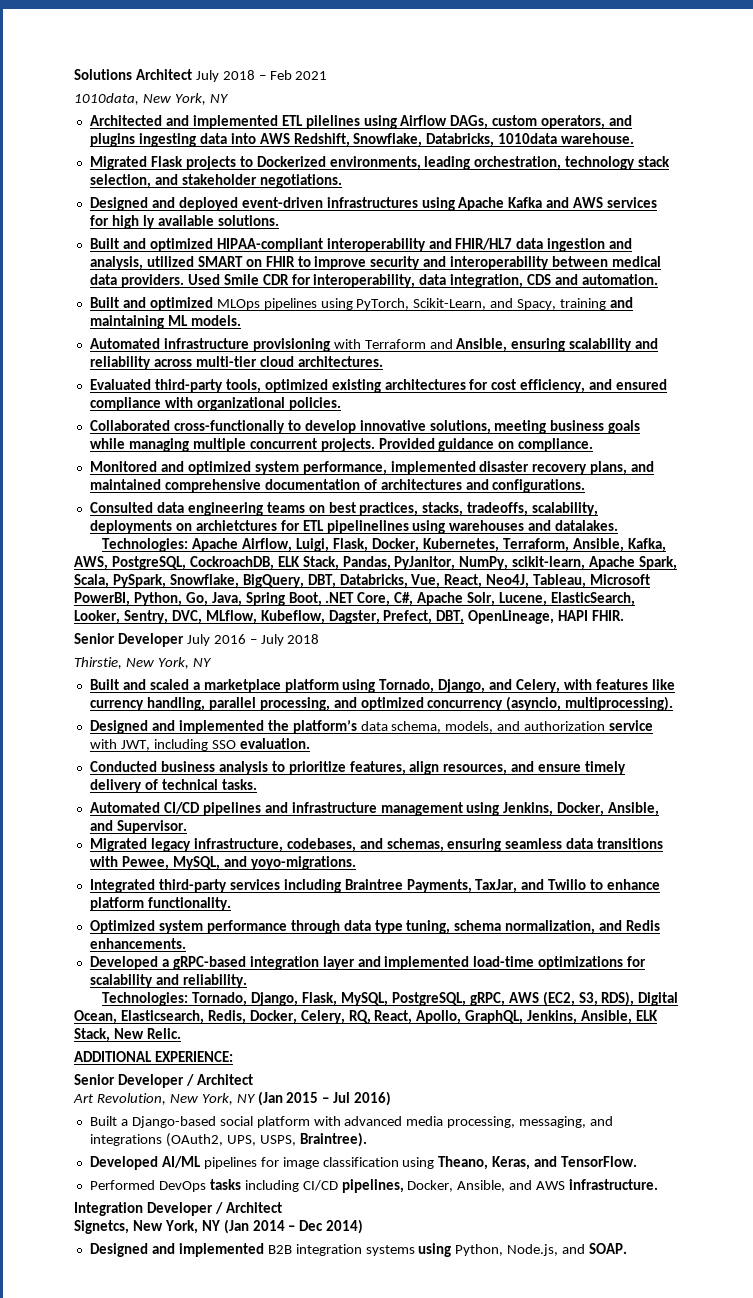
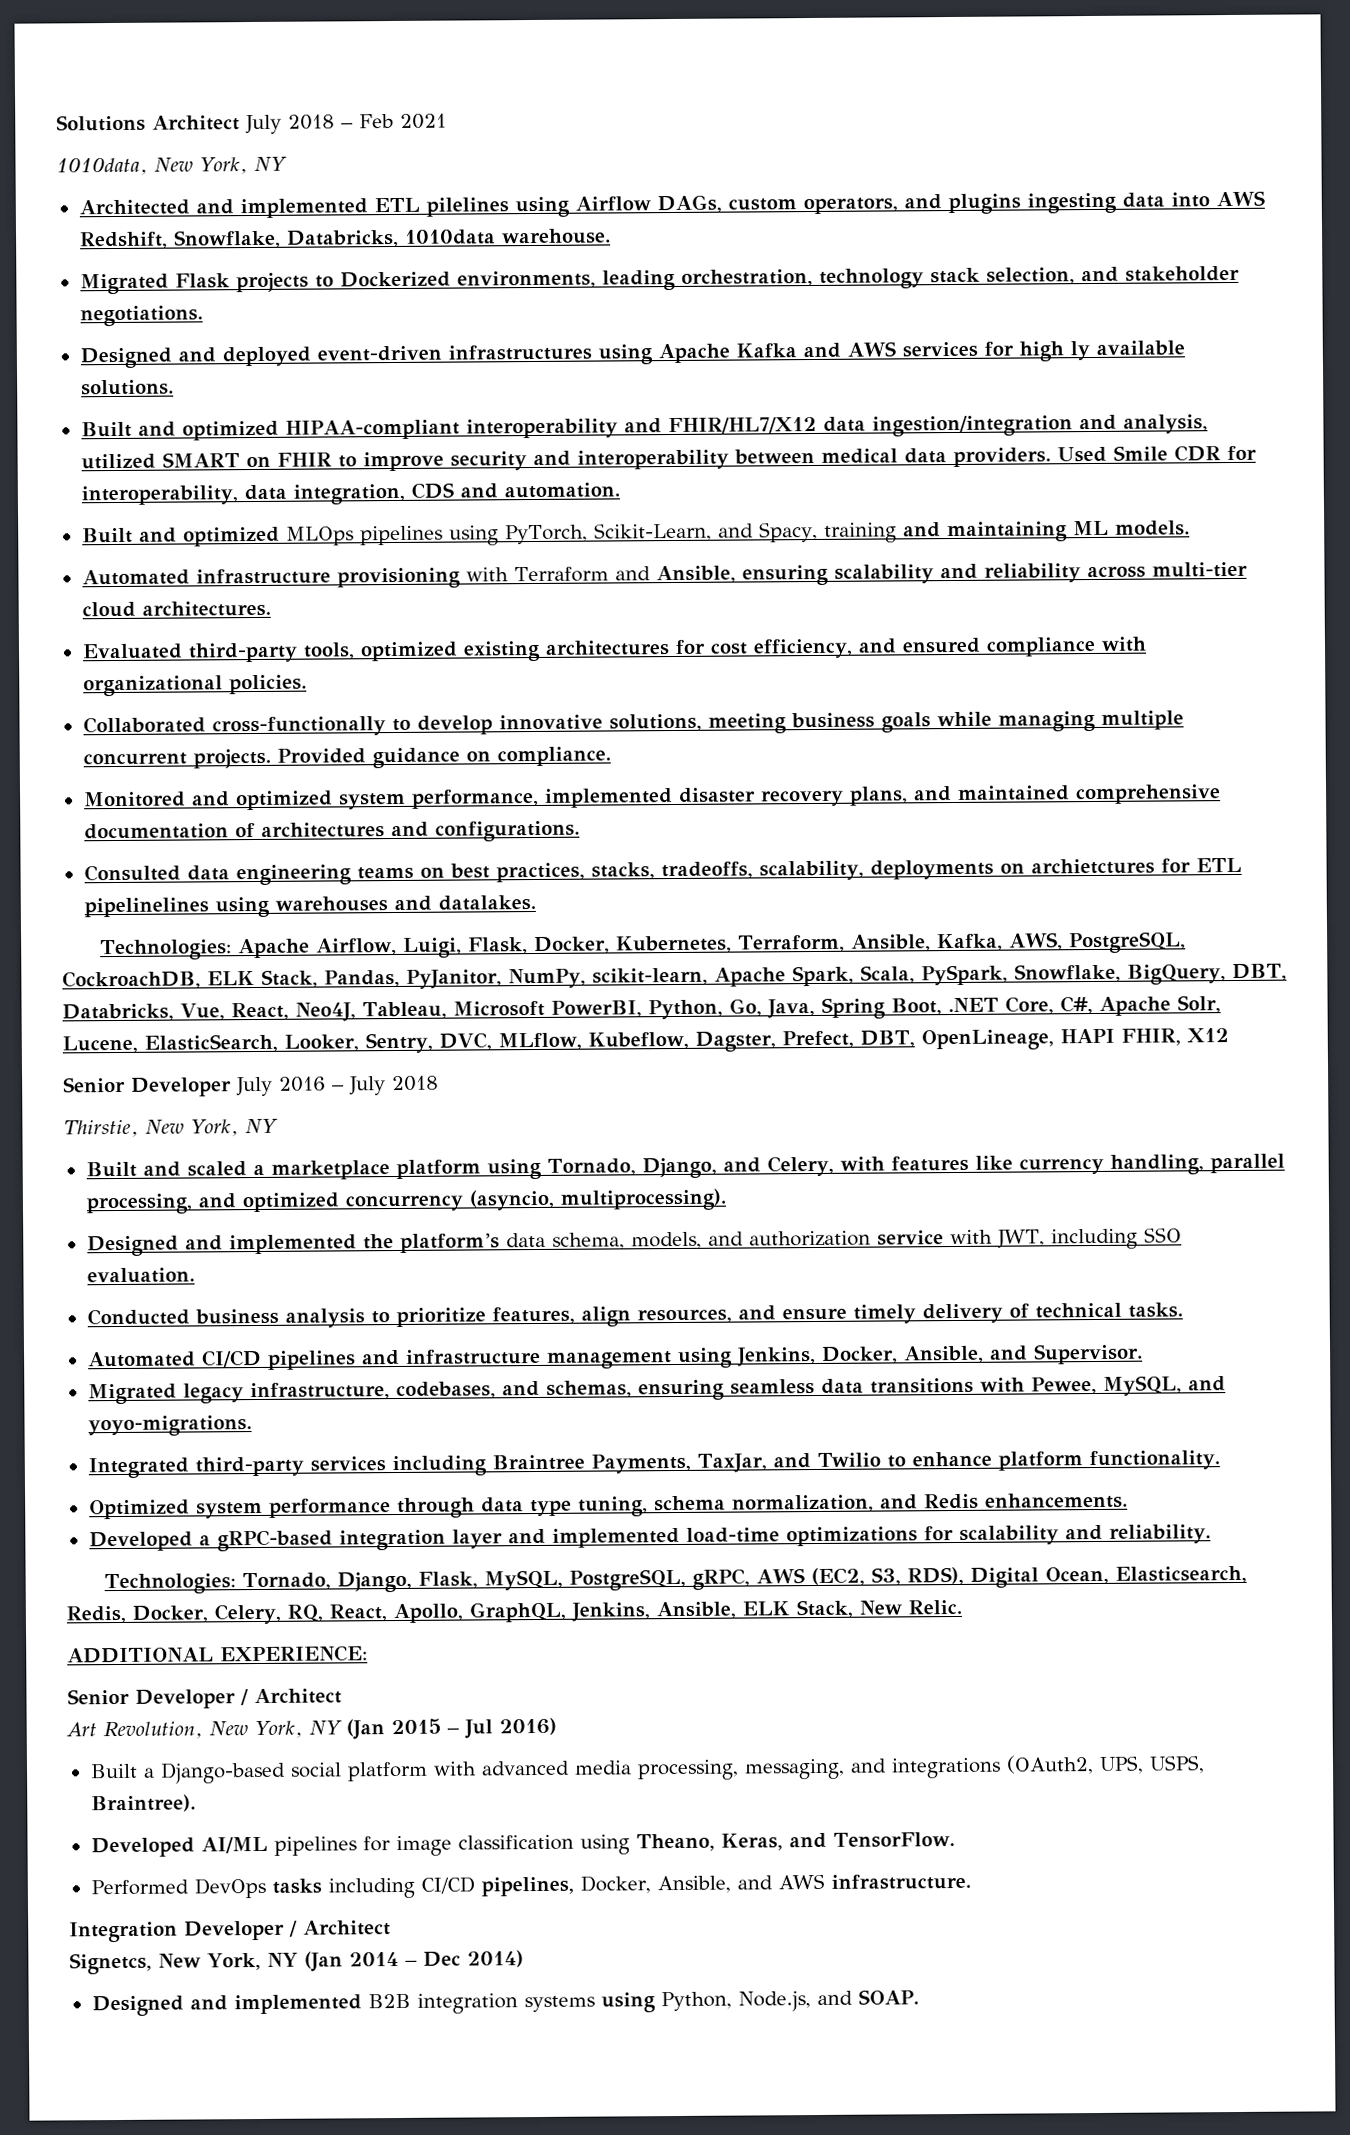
- Built and optimized HIPAA-compliant interoperability and FHIR/HL7 data ingestion and analysis, utilized SMART on FHIR to improve security and interoperability between medical data providers.
+ Built and optimized HIPAA-compliant interoperability and FHIR/HL7/X12 data ingestion/integration and analysis, utilized SMART on FHIR to improve security and interoperability between medical data providers.
- Technologies: Apache Airflow, Luigi, Flask, Docker, Kubernetes, Terraform, Ansible, Kafka, AWS, PostgreSQL, CockroachDB, ELK Stack, Pandas, PyJanitor, NumPy, scikit-learn, Apache Spark, Scala, PySpark, Snowflake, BigQuery, DBT, Databricks, Vue, React, Neo4J, Tableau, Microsoft PowerBI, Python, Go, Java, Spring Boot, .NET Core, C#, Apache Solr, Lucene, ElasticSearch, Looker, Sentry, DVC, MLflow, Kubeflow, Dagster, Prefect, DBT, OpenLineage, HAPI FHIR.
+ Technologies: Apache Airflow, Luigi, Flask, Docker, Kubernetes, Terraform, Ansible, Kafka, AWS, PostgreSQL, CockroachDB, ELK Stack, Pandas, PyJanitor, NumPy, scikit-learn, Apache Spark, Scala, PySpark, Snowflake, BigQuery, DBT, Databricks, Vue, React, Neo4J, Tableau, Microsoft PowerBI, Python, Go, Java, Spring Boot, .NET Core, C#, Apache Solr, Lucene, ElasticSearch, Looker, Sentry, DVC, MLflow, Kubeflow, Dagster, Prefect, DBT, OpenLineage, HAPI FHIR, X12

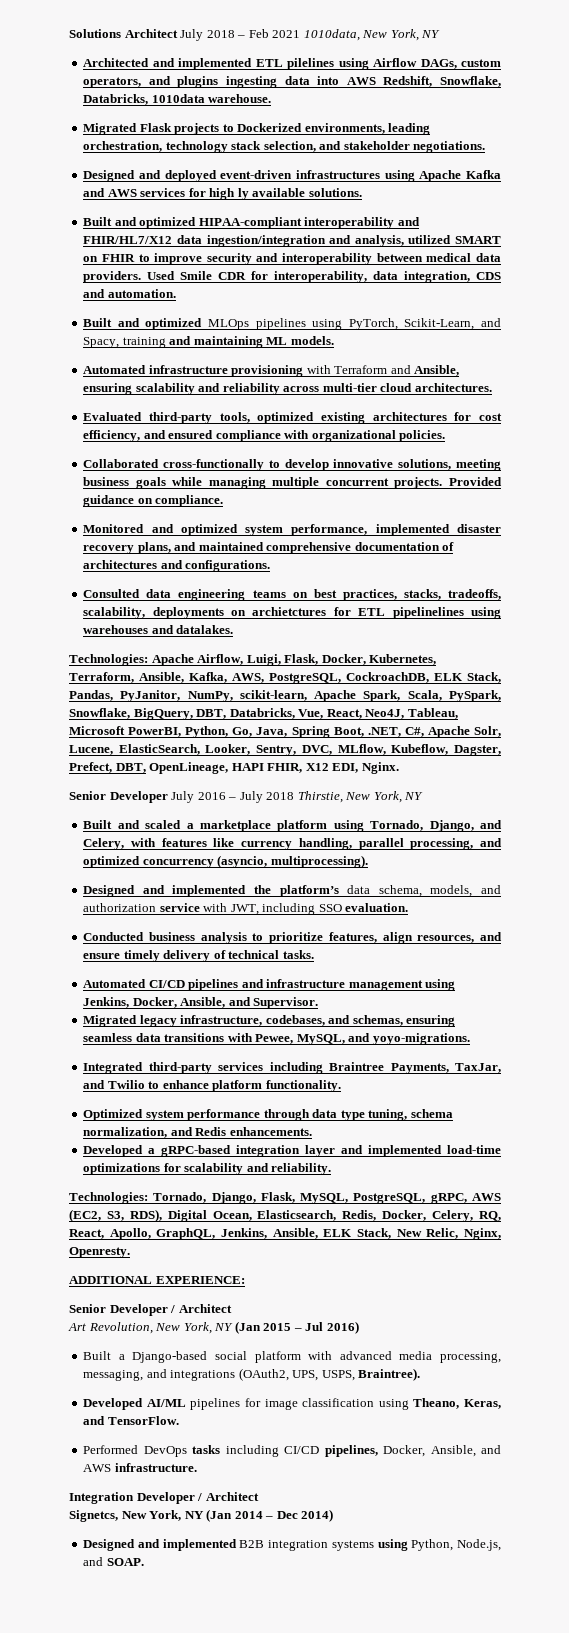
- Solutions Architect July 2018 – Feb 2021
- 1010data, New York, NY
+ Solutions Architect July 2018 – Feb 2021 1010data, New York, NY
- Technologies: Apache Airflow, Luigi, Flask, Docker, Kubernetes, Terraform, Ansible, Kafka, AWS, PostgreSQL, CockroachDB, ELK Stack, Pandas, PyJanitor, NumPy, scikit-learn, Apache Spark, Scala, PySpark, Snowflake, BigQuery, DBT, Databricks, Vue, React, Neo4J, Tableau, Microsoft PowerBI, Python, Go, Java, Spring Boot, .NET Core, C#, Apache Solr, Lucene, ElasticSearch, Looker, Sentry, DVC, MLflow, Kubeflow, Dagster, Prefect, DBT, OpenLineage, HAPI FHIR, X12
+ Technologies: Apache Airflow, Luigi, Flask, Docker, Kubernetes, Terraform, Ansible, Kafka, AWS, PostgreSQL, CockroachDB, ELK Stack, Pandas, PyJanitor, NumPy, scikit-learn, Apache Spark, Scala, PySpark, Snowflake, BigQuery, DBT, Databricks, Vue, React, Neo4J, Tableau, Microsoft PowerBI, Python, Go, Java, Spring Boot, .NET, C#, Apache Solr, Lucene, ElasticSearch, Looker, Sentry, DVC, MLflow, Kubeflow, Dagster, Prefect, DBT, OpenLineage, HAPI FHIR, X12 EDI, Nginx.
- Senior Developer July 2016 – July 2018
- Thirstie, New York, NY
+ Senior Developer July 2016 – July 2018 Thirstie, New York, NY
- Technologies: Tornado, Django, Flask, MySQL, PostgreSQL, gRPC, AWS (EC2, S3, RDS), Digital Ocean, Elasticsearch, Redis, Docker, Celery, RQ, React, Apollo, GraphQL, Jenkins, Ansible, ELK Stack, New Relic.
+ Technologies: Tornado, Django, Flask, MySQL, PostgreSQL, gRPC, AWS (EC2, S3, RDS), Digital Ocean, Elasticsearch, Redis, Docker, Celery, RQ, React, Apollo, GraphQL, Jenkins, Ansible, ELK Stack, New Relic, Nginx, Openresty.

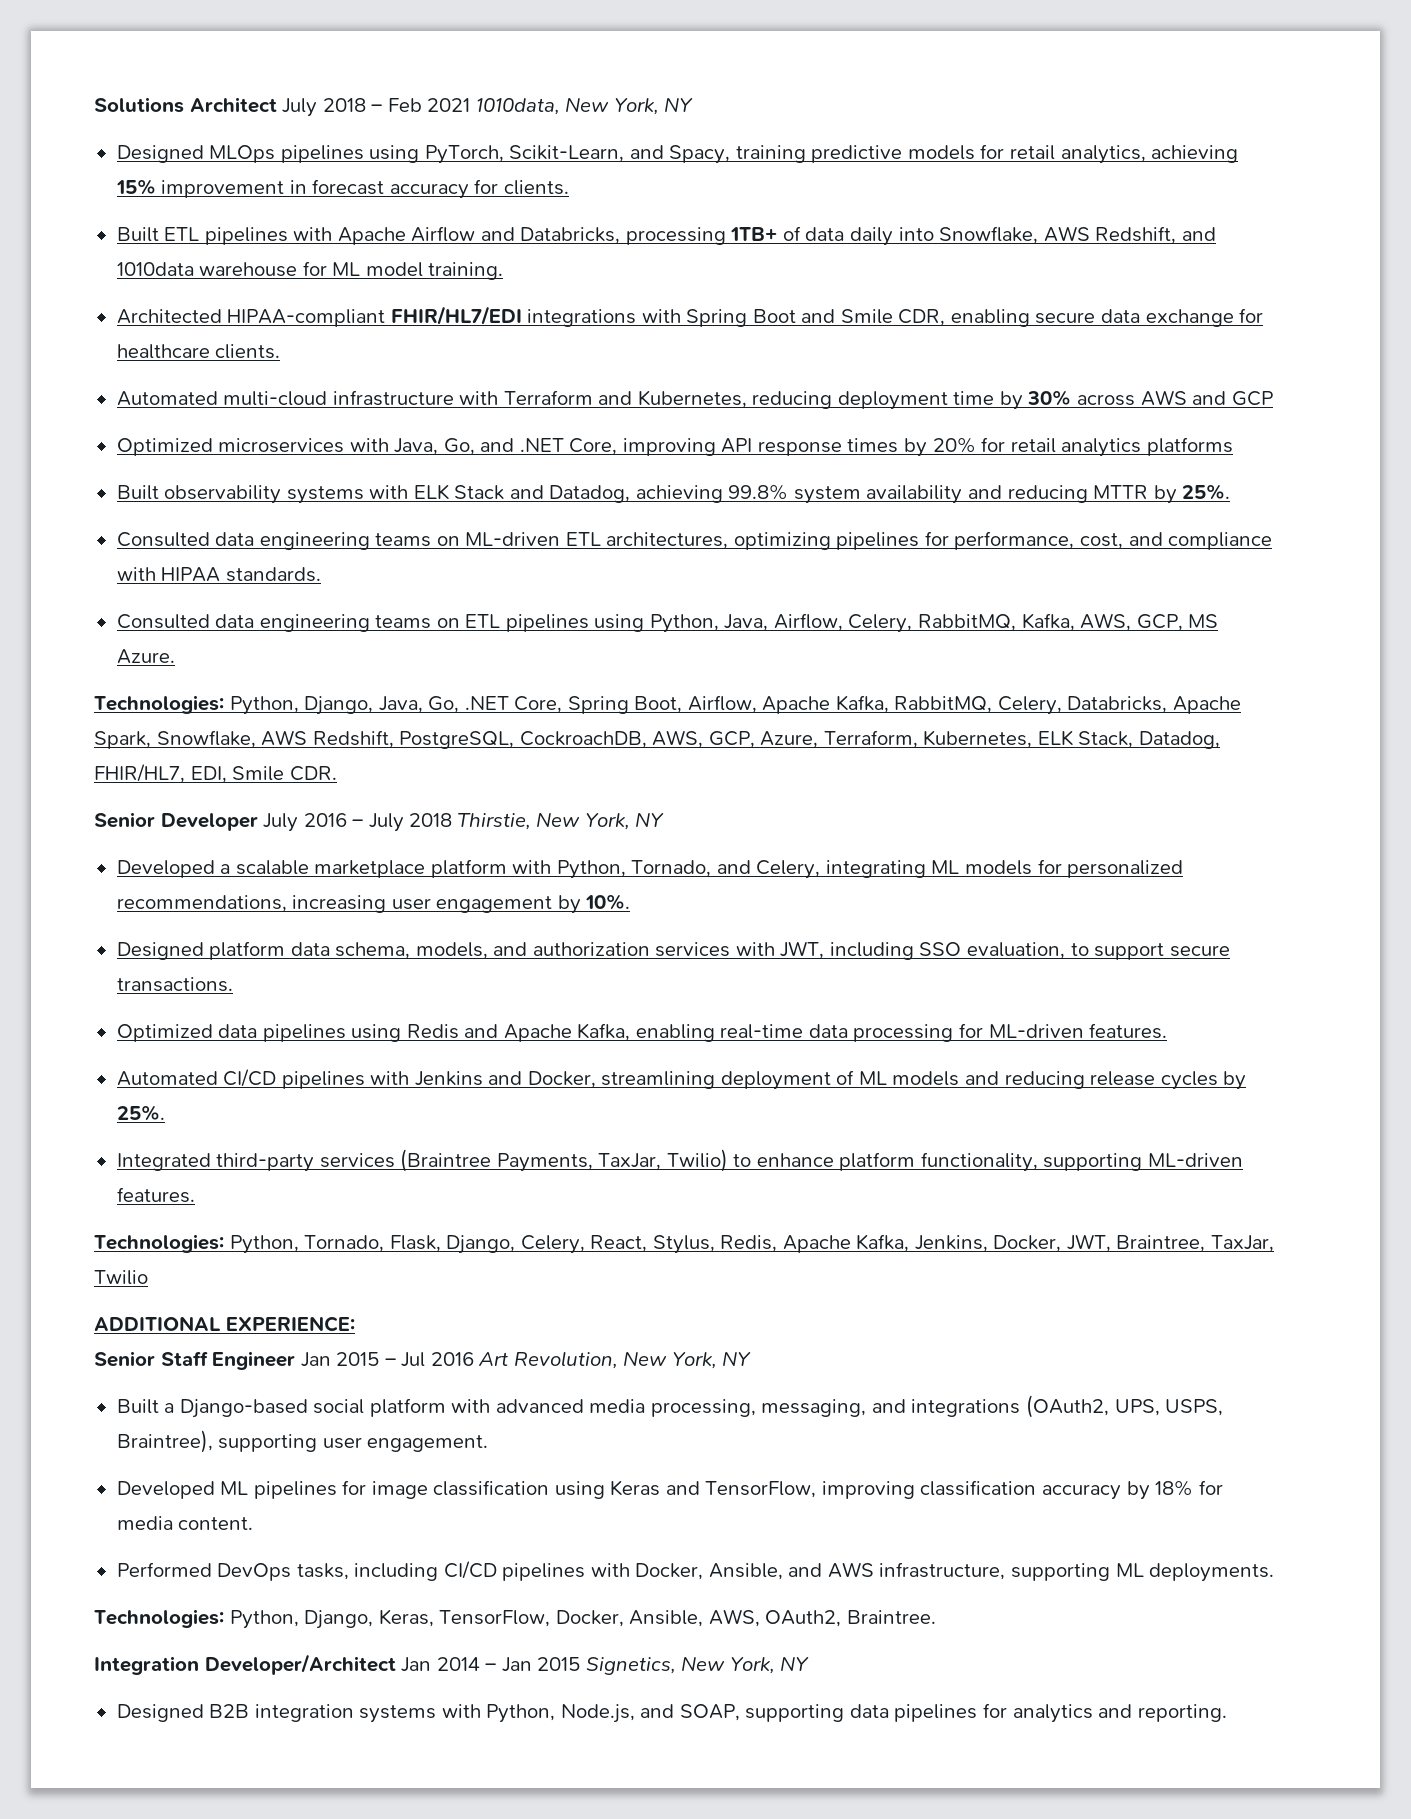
- Architected and implemented ETL pilelines using Airflow DAGs, custom operators, and plugins ingesting data into AWS Redshift, Snowflake, Databricks, 1010data warehouse.
- Migrated Flask projects to Dockerized environments, leading orchestration, technology stack selection, and stakeholder negotiations.
- Designed and deployed event-driven infrastructures using Apache Kafka and AWS services for high ly available solutions.
- Built and optimized HIPAA-compliant interoperability and FHIR/HL7/X12 data ingestion/integration and analysis, utilized SMART on FHIR to improve security and interoperability between medical data providers. Used Smile CDR for interoperability, data integration, CDS and automation.
- Built and optimized MLOps pipelines using PyTorch, Scikit-Learn, and Spacy, training and maintaining ML models.
- Automated infrastructure provisioning with Terraform and Ansible, ensuring scalability and reliability across multi-tier cloud architectures.
- Evaluated third-party tools, optimized existing architectures for cost efficiency, and ensured compliance with organizational policies.
- Collaborated cross-functionally to develop innovative solutions, meeting business goals while managing multiple concurrent projects. Provided guidance on compliance.
- Monitored and optimized system performance, implemented disaster recovery plans, and maintained comprehensive documentation of architectures and configurations.
- Consulted data engineering teams on best practices, stacks, tradeoffs, scalability, deployments on archietctures for ETL pipelinelines using warehouses and datalakes.
- Technologies: Apache Airflow, Luigi, Flask, Docker, Kubernetes, Terraform, Ansible, Kafka, AWS, PostgreSQL, CockroachDB, ELK Stack, Pandas, PyJanitor, NumPy, scikit-learn, Apache Spark, Scala, PySpark, Snowflake, BigQuery, DBT, Databricks, Vue, React, Neo4J, Tableau, Microsoft PowerBI, Python, Go, Java, Spring Boot, .NET, C#, Apache Solr, Lucene, ElasticSearch, Looker, Sentry, DVC, MLflow, Kubeflow, Dagster, Prefect, DBT, OpenLineage, HAPI FHIR, X12 EDI, Nginx.
+ Designed MLOps pipelines using PyTorch, Scikit-Learn, and Spacy, training predictive models for retail analytics, achieving 15% improvement in forecast accuracy for clients.
+ Built ETL pipelines with Apache Airflow and Databricks, processing 1TB+ of data daily into Snowflake, AWS Redshift, and 1010data warehouse for ML model training.
+ Architected HIPAA-compliant FHIR/HL7/EDI integrations with Spring Boot and Smile CDR, enabling secure data exchange for healthcare clients.
+ Automated multi-cloud infrastructure with Terraform and Kubernetes, reducing deployment time by 30% across AWS and GCP
+ Optimized microservices with Java, Go, and .NET Core, improving API response times by 20% for retail analytics platforms
+ Built observability systems with ELK Stack and Datadog, achieving 99.8% system availability and reducing MTTR by 25%.
+ Consulted data engineering teams on ML-driven ETL architectures, optimizing pipelines for performance, cost, and compliance with HIPAA standards.
+ Consulted data engineering teams on ETL pipelines using Python, Java, Airflow, Celery, RabbitMQ, Kafka, AWS, GCP, MS Azure.
+ Technologies: Python, Django, Java, Go, .NET Core, Spring Boot, Airflow, Apache Kafka, RabbitMQ, Celery, Databricks, Apache Spark, Snowflake, AWS Redshift, PostgreSQL, CockroachDB, AWS, GCP, Azure, Terraform, Kubernetes, ELK Stack, Datadog, FHIR/HL7, EDI, Smile CDR.
- Built and scaled a marketplace platform using Tornado, Django, and Celery, with features like currency handling, parallel processing, and optimized concurrency (asyncio, multiprocessing).
- Designed and implemented the platform’s data schema, models, and authorization service with JWT, including SSO evaluation.
- Conducted business analysis to prioritize features, align resources, and ensure timely delivery of technical tasks.
- Automated CI/CD pipelines and infrastructure management using Jenkins, Docker, Ansible, and Supervisor.
- Migrated legacy infrastructure, codebases, and schemas, ensuring seamless data transitions with Pewee, MySQL, and yoyo-migrations.
- Integrated third-party services including Braintree Payments, TaxJar, and Twilio to enhance platform functionality.
- Optimized system performance through data type tuning, schema normalization, and Redis enhancements.
- Developed a gRPC-based integration layer and implemented load-time optimizations for scalability and reliability.
- Technologies: Tornado, Django, Flask, MySQL, PostgreSQL, gRPC, AWS (EC2, S3, RDS), Digital Ocean, Elasticsearch, Redis, Docker, Celery, RQ, React, Apollo, GraphQL, Jenkins, Ansible, ELK Stack, New Relic, Nginx, Openresty.
+ Developed a scalable marketplace platform with Python, Tornado, and Celery, integrating ML models for personalized recommendations, increasing user engagement by 10%.
+ Designed platform data schema, models, and authorization services with JWT, including SSO evaluation, to support secure transactions.
+ Optimized data pipelines using Redis and Apache Kafka, enabling real-time data processing for ML-driven features.
+ Automated CI/CD pipelines with Jenkins and Docker, streamlining deployment of ML models and reducing release cycles by 25%.
+ Integrated third-party services (Braintree Payments, TaxJar, Twilio) to enhance platform functionality, supporting ML-driven features.
+ Technologies: Python, Tornado, Flask, Django, Celery, React, Stylus, Redis, Apache Kafka, Jenkins, Docker, JWT, Braintree, TaxJar, Twilio
  ADDITIONAL EXPERIENCE:
- Senior Developer / Architect
- Art Revolution, New York, NY (Jan 2015 – Jul 2016)
+ Senior Staff Engineer Jan 2015 – Jul 2016 Art Revolution, New York, NY
- Built a Django-based social platform with advanced media processing, messaging, and integrations (OAuth2, UPS, USPS, Braintree).
- Developed AI/ML pipelines for image classification using Theano, Keras, and TensorFlow.
+ Built a Django-based social platform with advanced media processing, messaging, and integrations (OAuth2, UPS, USPS, Braintree), supporting user engagement.
+ Developed ML pipelines for image classification using Keras and TensorFlow, improving classification accuracy by 18% for media content.
- Performed DevOps tasks including CI/CD pipelines, Docker, Ansible, and AWS infrastructure.
- Integration Developer / Architect
- Signetcs, New York, NY (Jan 2014 – Dec 2014)
- Designed and implemented B2B integration systems using Python, Node.js, and SOAP.
+ Performed DevOps tasks, including CI/CD pipelines with Docker, Ansible, and AWS infrastructure, supporting ML deployments.
+ Technologies: Python, Django, Keras, TensorFlow, Docker, Ansible, AWS, OAuth2, Braintree.
+ Integration Developer/Architect Jan 2014 – Jan 2015 Signetics, New York, NY
+ Designed B2B integration systems with Python, Node.js, and SOAP, supporting data pipelines for analytics and reporting.

